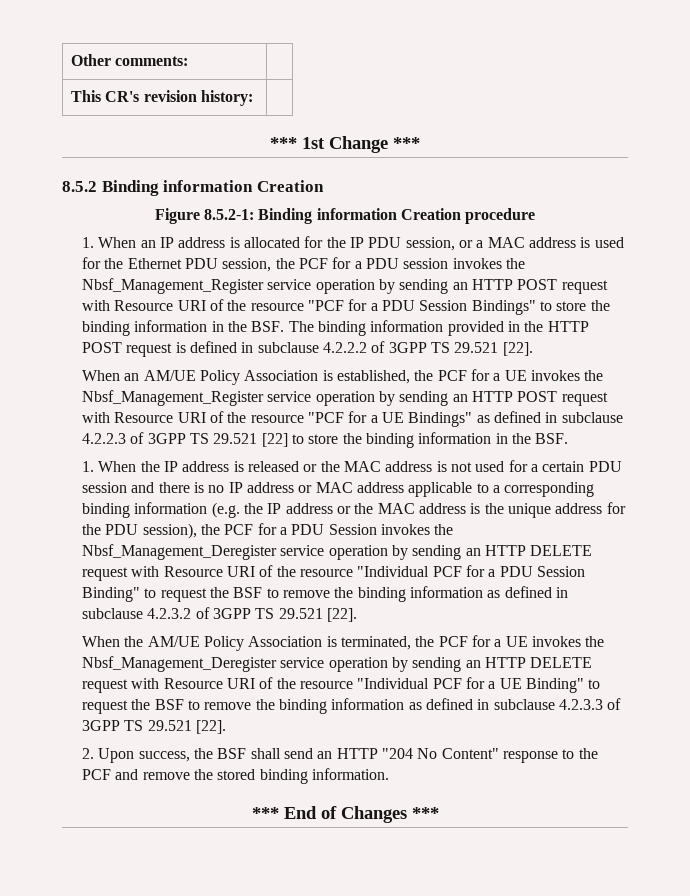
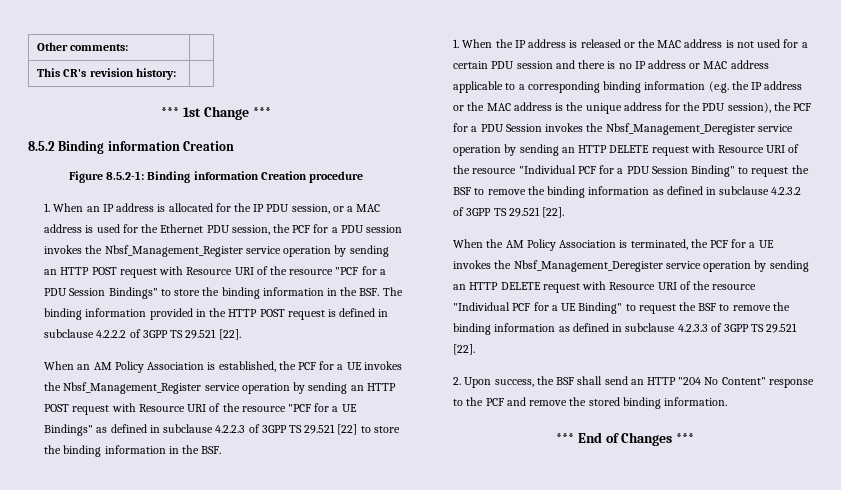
- When an AM/UE Policy Association is established, the PCF for a UE invokes the Nbsf_Management_Register service operation by sending an HTTP POST request with Resource URI of the resource "PCF for a UE Bindings" as defined in subclause 4.2.2.3 of 3GPP TS 29.521 [22] to store the binding information in the BSF.
+ When an AM Policy Association is established, the PCF for a UE invokes the Nbsf_Management_Register service operation by sending an HTTP POST request with Resource URI of the resource "PCF for a UE Bindings" as defined in subclause 4.2.2.3 of 3GPP TS 29.521 [22] to store the binding information in the BSF.
- When the AM/UE Policy Association is terminated, the PCF for a UE invokes the Nbsf_Management_Deregister service operation by sending an HTTP DELETE request with Resource URI of the resource "Individual PCF for a UE Binding" to request the BSF to remove the binding information as defined in subclause 4.2.3.3 of 3GPP TS 29.521 [22].
+ When the AM Policy Association is terminated, the PCF for a UE invokes the Nbsf_Management_Deregister service operation by sending an HTTP DELETE request with Resource URI of the resource "Individual PCF for a UE Binding" to request the BSF to remove the binding information as defined in subclause 4.2.3.3 of 3GPP TS 29.521 [22].

